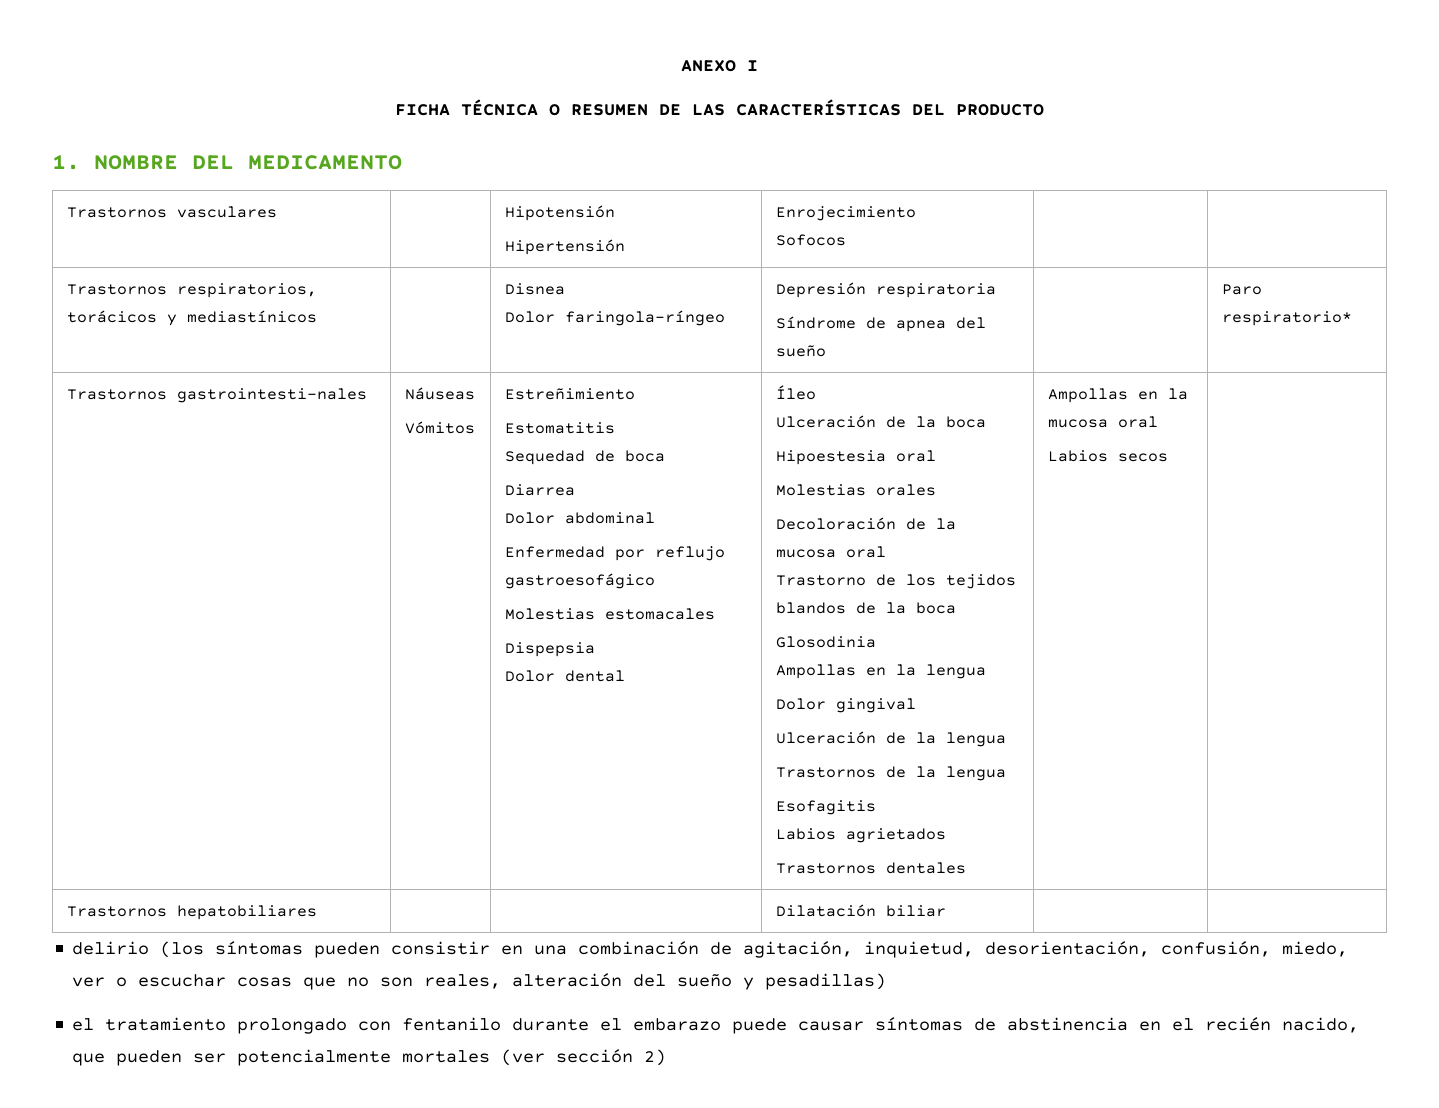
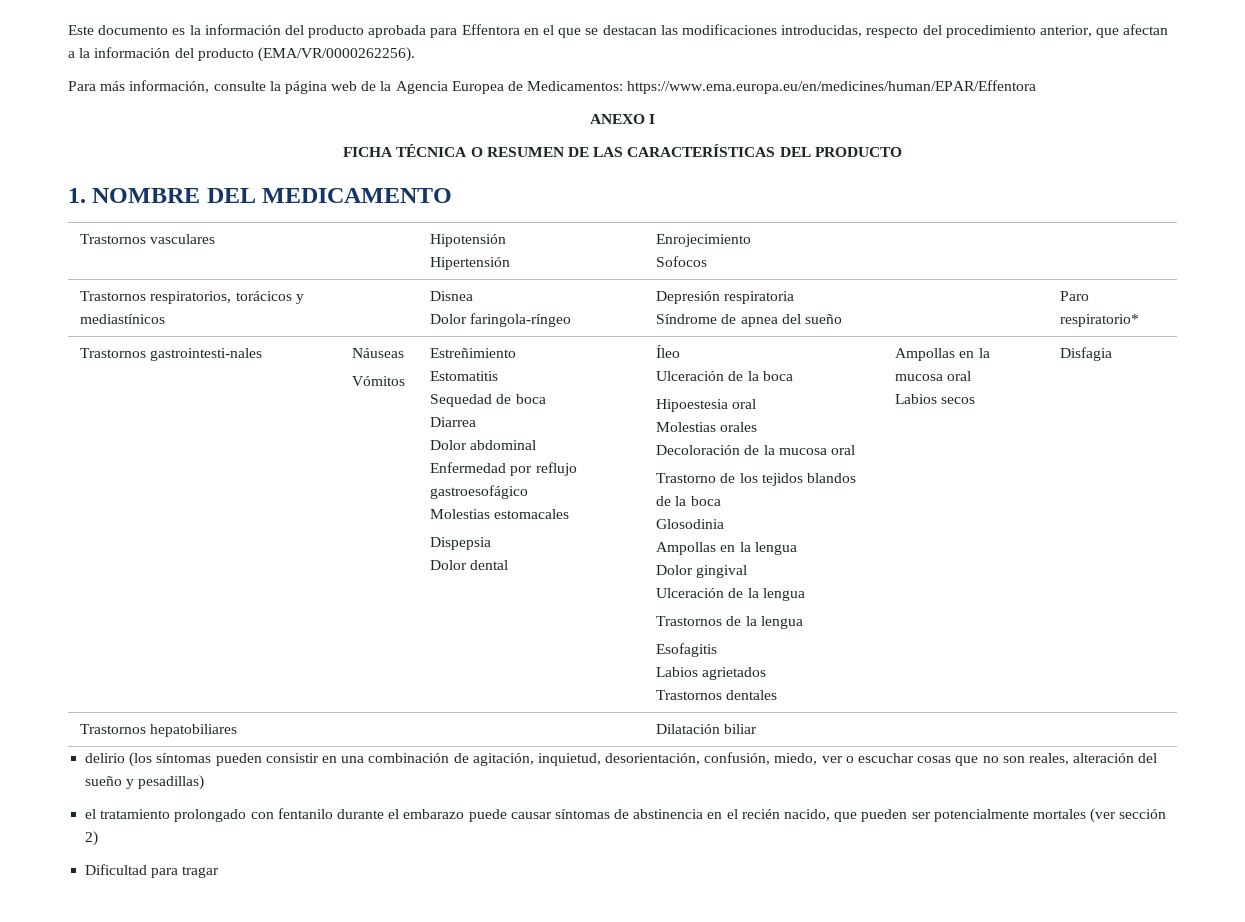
+ Este documento es la información del producto aprobada para Effentora en el que se destacan las modificaciones introducidas, respecto del procedimiento anterior, que afectan a la información del producto (EMA/VR/0000262256).
+ Para más información, consulte la página web de la Agencia Europea de Medicamentos: https://www.ema.europa.eu/en/medicines/human/EPAR/Effentora
+ Disfagia
+ Dificultad para tragar

